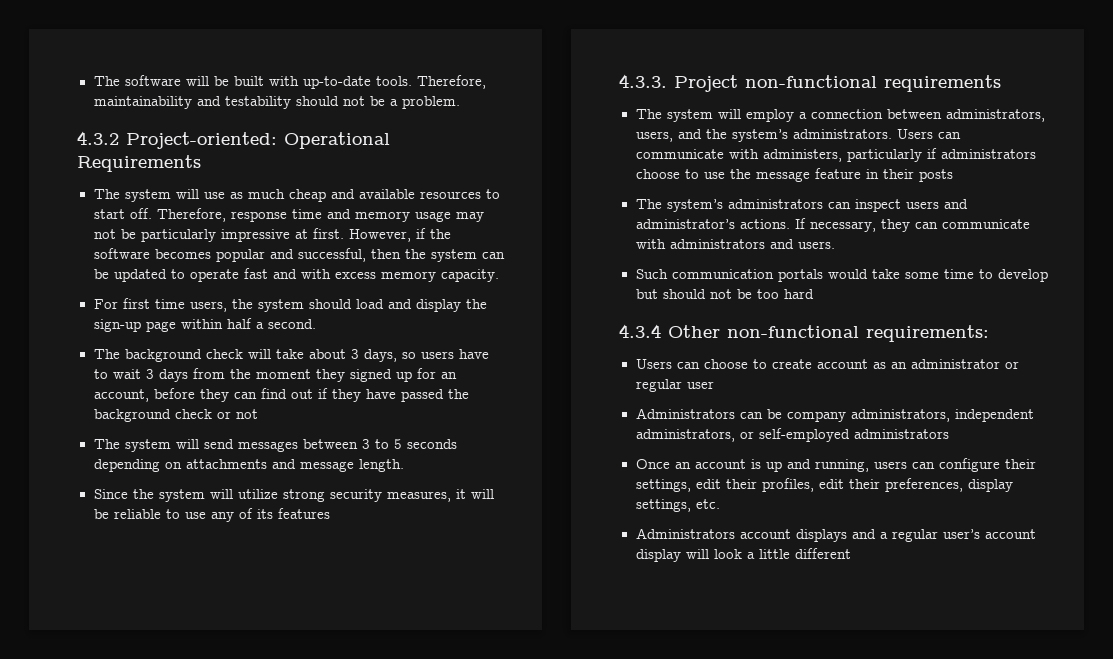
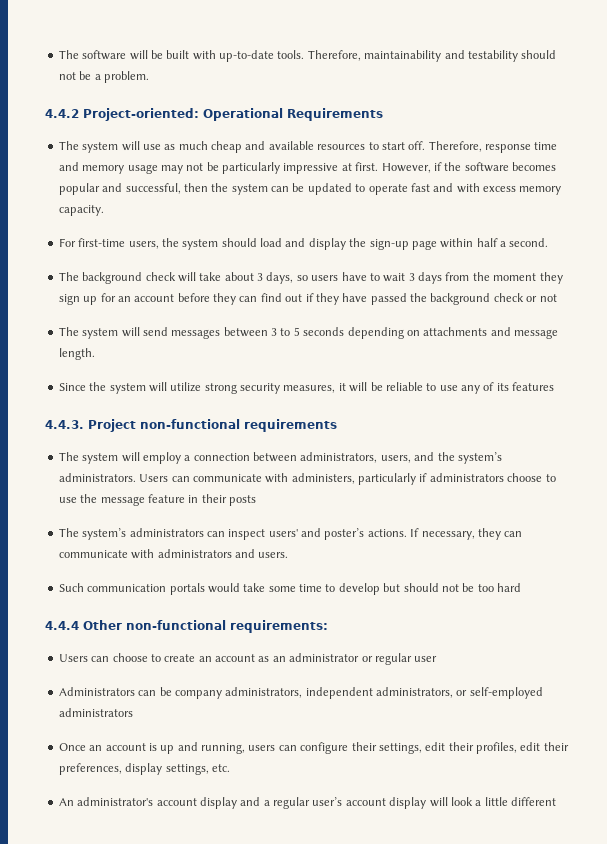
- 4.3.2 Project-oriented: Operational Requirements
+ 4.4.2 Project-oriented: Operational Requirements
- For first time users, the system should load and display the sign-up page within half a second.
+ For first-time users, the system should load and display the sign-up page within half a second.
- The background check will take about 3 days, so users have to wait 3 days from the moment they signed up for an account, before they can find out if they have passed the background check or not
+ The background check will take about 3 days, so users have to wait 3 days from the moment they sign up for an account before they can find out if they have passed the background check or not
- 4.3.3. Project non-functional requirements
+ 4.4.3. Project non-functional requirements
- The system’s administrators can inspect users and administrator’s actions.
+ The system’s administrators can inspect users' and poster’s actions.
- 4.3.4 Other non-functional requirements:
+ 4.4.4 Other non-functional requirements:
- Users can choose to create account as an administrator or regular user
+ Users can choose to create an account as an administrator or regular user
- Administrators account displays and a regular user’s account display will look a little different
+ An administrator's account display and a regular user’s account display will look a little different

